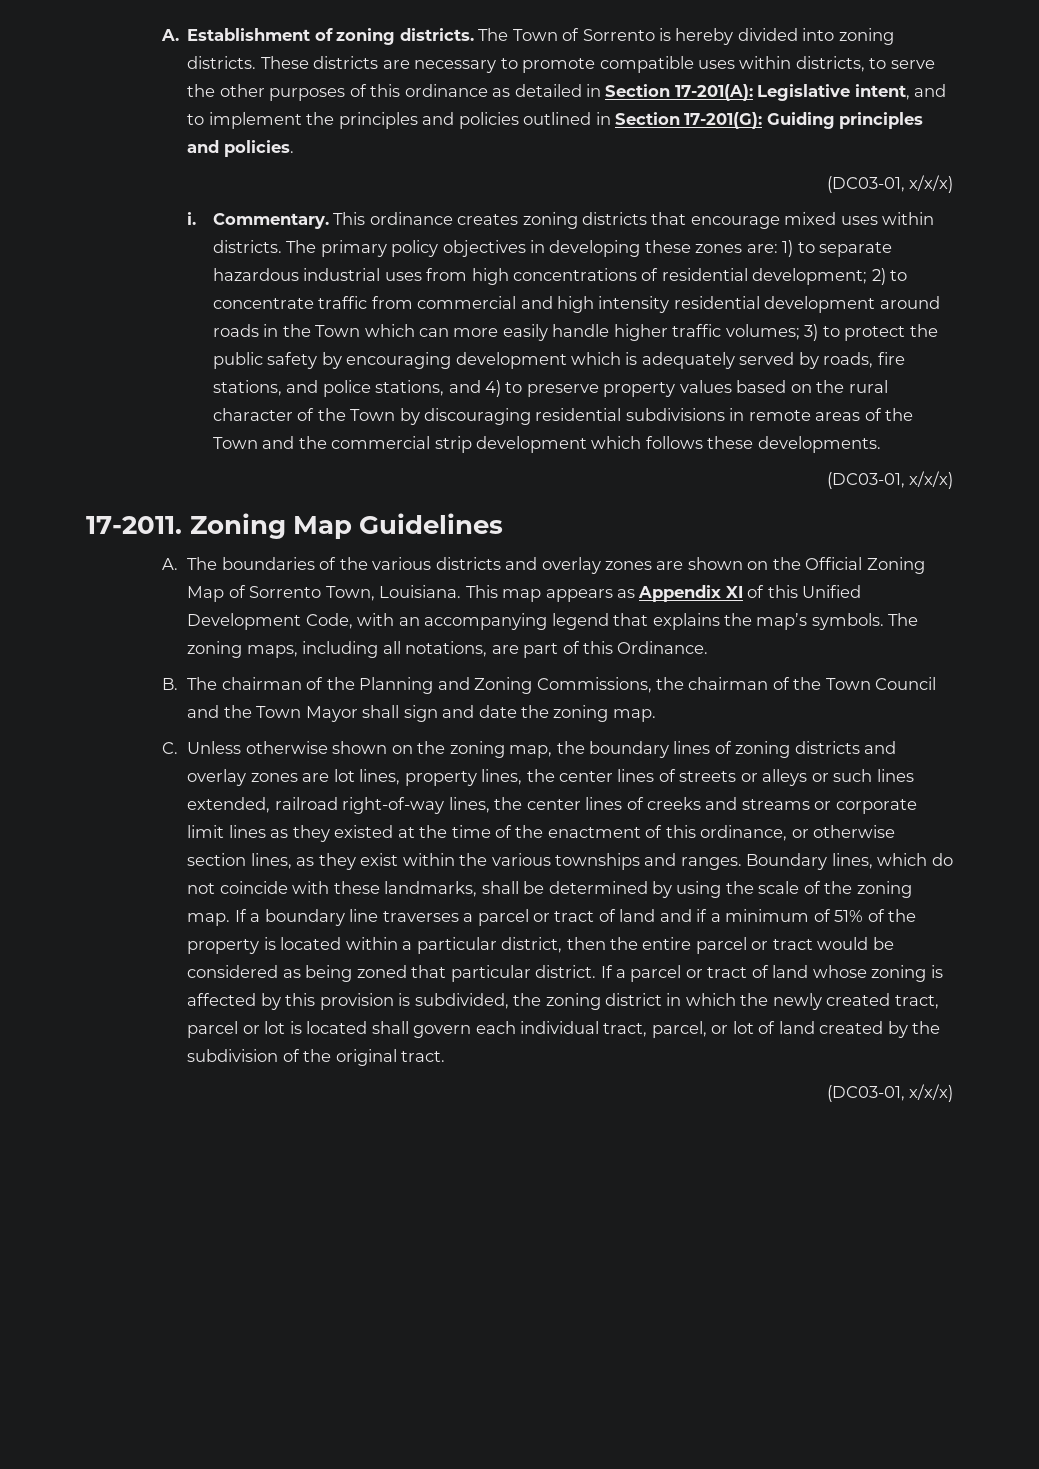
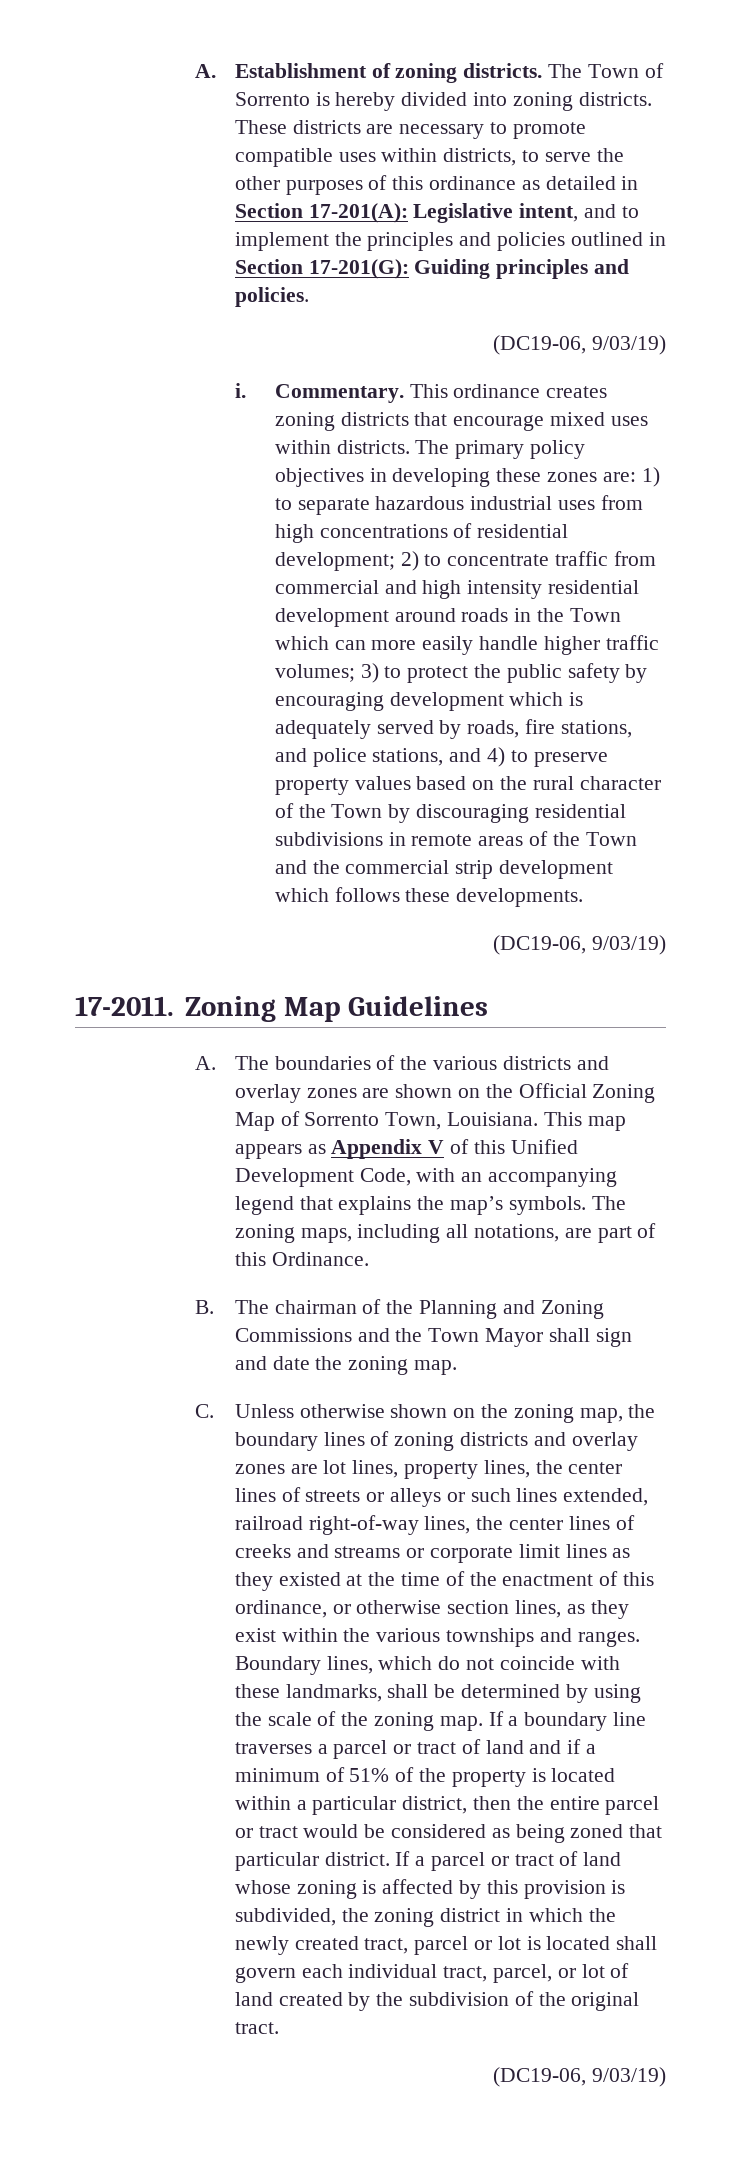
  These districts are necessary to promote compatible uses within districts, to serve the other purposes of this ordinance as detailed in Section 17-201(A): Legislative intent, and to implement the principles and policies outlined in Section 17-201(G): Guiding principles and policies.
- (DC03-01, x/x/x)
+ (DC19-06, 9/03/19)
  3) to protect the public safety by encouraging development which is adequately served by roads, fire stations, and police stations, and 4) to preserve property values based on the rural character of the Town by discouraging residential subdivisions in remote areas of the Town and the commercial strip development which follows these developments.
- (DC03-01, x/x/x)
+ (DC19-06, 9/03/19)
- This map appears as Appendix XI of this Unified Development Code, with an accompanying legend that explains the map’s symbols.
+ This map appears as Appendix V of this Unified Development Code, with an accompanying legend that explains the map’s symbols.
- B. The chairman of the Planning and Zoning Commissions, the chairman of the Town Council and the Town Mayor shall sign and date the zoning map.
+ B. The chairman of the Planning and Zoning Commissions and the Town Mayor shall sign and date the zoning map.
  If a parcel or tract of land whose zoning is affected by this provision is subdivided, the zoning district in which the newly created tract, parcel or lot is located shall govern each individual tract, parcel, or lot of land created by the subdivision of the original tract.
- (DC03-01, x/x/x)
+ (DC19-06, 9/03/19)

